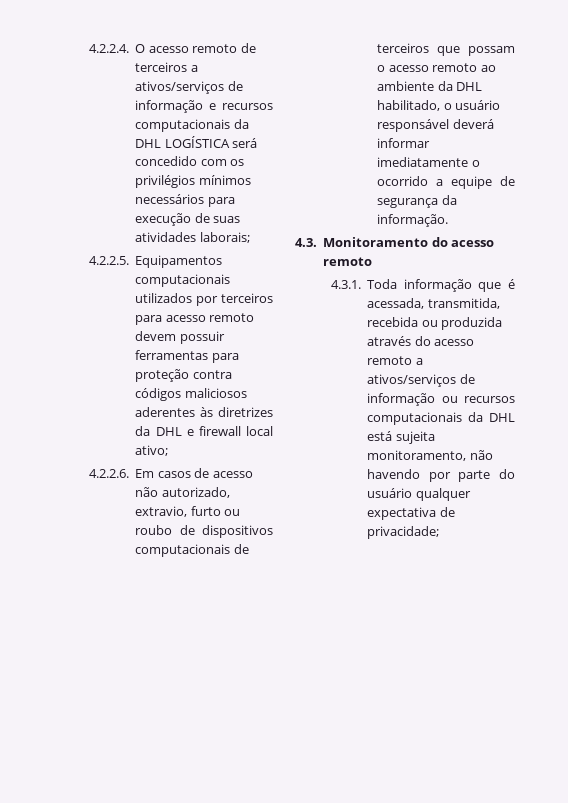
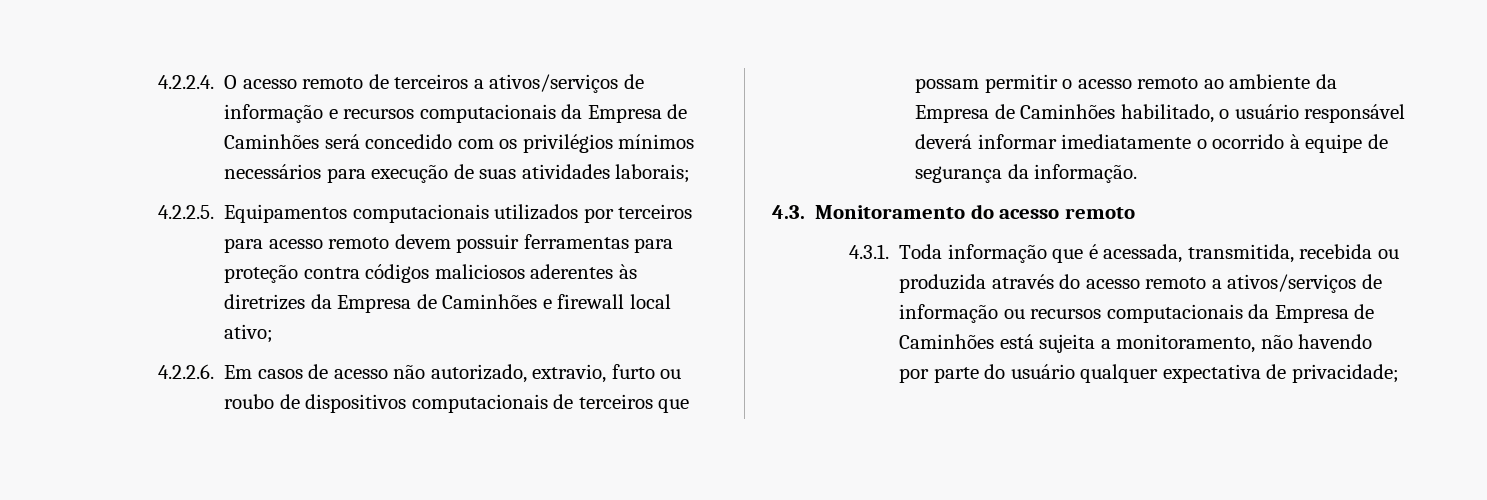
- 4.2.2.4. O acesso remoto de terceiros a ativos/serviços de informação e recursos computacionais da DHL LOGÍSTICA será concedido com os privilégios mínimos necessários para execução de suas atividades laborais;
+ 4.2.2.4. O acesso remoto de terceiros a ativos/serviços de informação e recursos computacionais da Empresa de Caminhões será concedido com os privilégios mínimos necessários para execução de suas atividades laborais;
- 4.2.2.5. Equipamentos computacionais utilizados por terceiros para acesso remoto devem possuir ferramentas para proteção contra códigos maliciosos aderentes às diretrizes da DHL e firewall local ativo;
+ 4.2.2.5. Equipamentos computacionais utilizados por terceiros para acesso remoto devem possuir ferramentas para proteção contra códigos maliciosos aderentes às diretrizes da Empresa de Caminhões e firewall local ativo;
- 4.2.2.6. Em casos de acesso não autorizado, extravio, furto ou roubo de dispositivos computacionais de terceiros que possam o acesso remoto ao ambiente da DHL habilitado, o usuário responsável deverá informar imediatamente o ocorrido a equipe de segurança da informação.
+ 4.2.2.6. Em casos de acesso não autorizado, extravio, furto ou roubo de dispositivos computacionais de terceiros que possam permitir o acesso remoto ao ambiente da Empresa de Caminhões habilitado, o usuário responsável deverá informar imediatamente o ocorrido à equipe de segurança da informação.
- 4.3.1. Toda informação que é acessada, transmitida, recebida ou produzida através do acesso remoto a ativos/serviços de informação ou recursos computacionais da DHL está sujeita monitoramento, não havendo por parte do usuário qualquer expectativa de privacidade;
+ 4.3.1. Toda informação que é acessada, transmitida, recebida ou produzida através do acesso remoto a ativos/serviços de informação ou recursos computacionais da Empresa de Caminhões está sujeita a monitoramento, não havendo por parte do usuário qualquer expectativa de privacidade;

